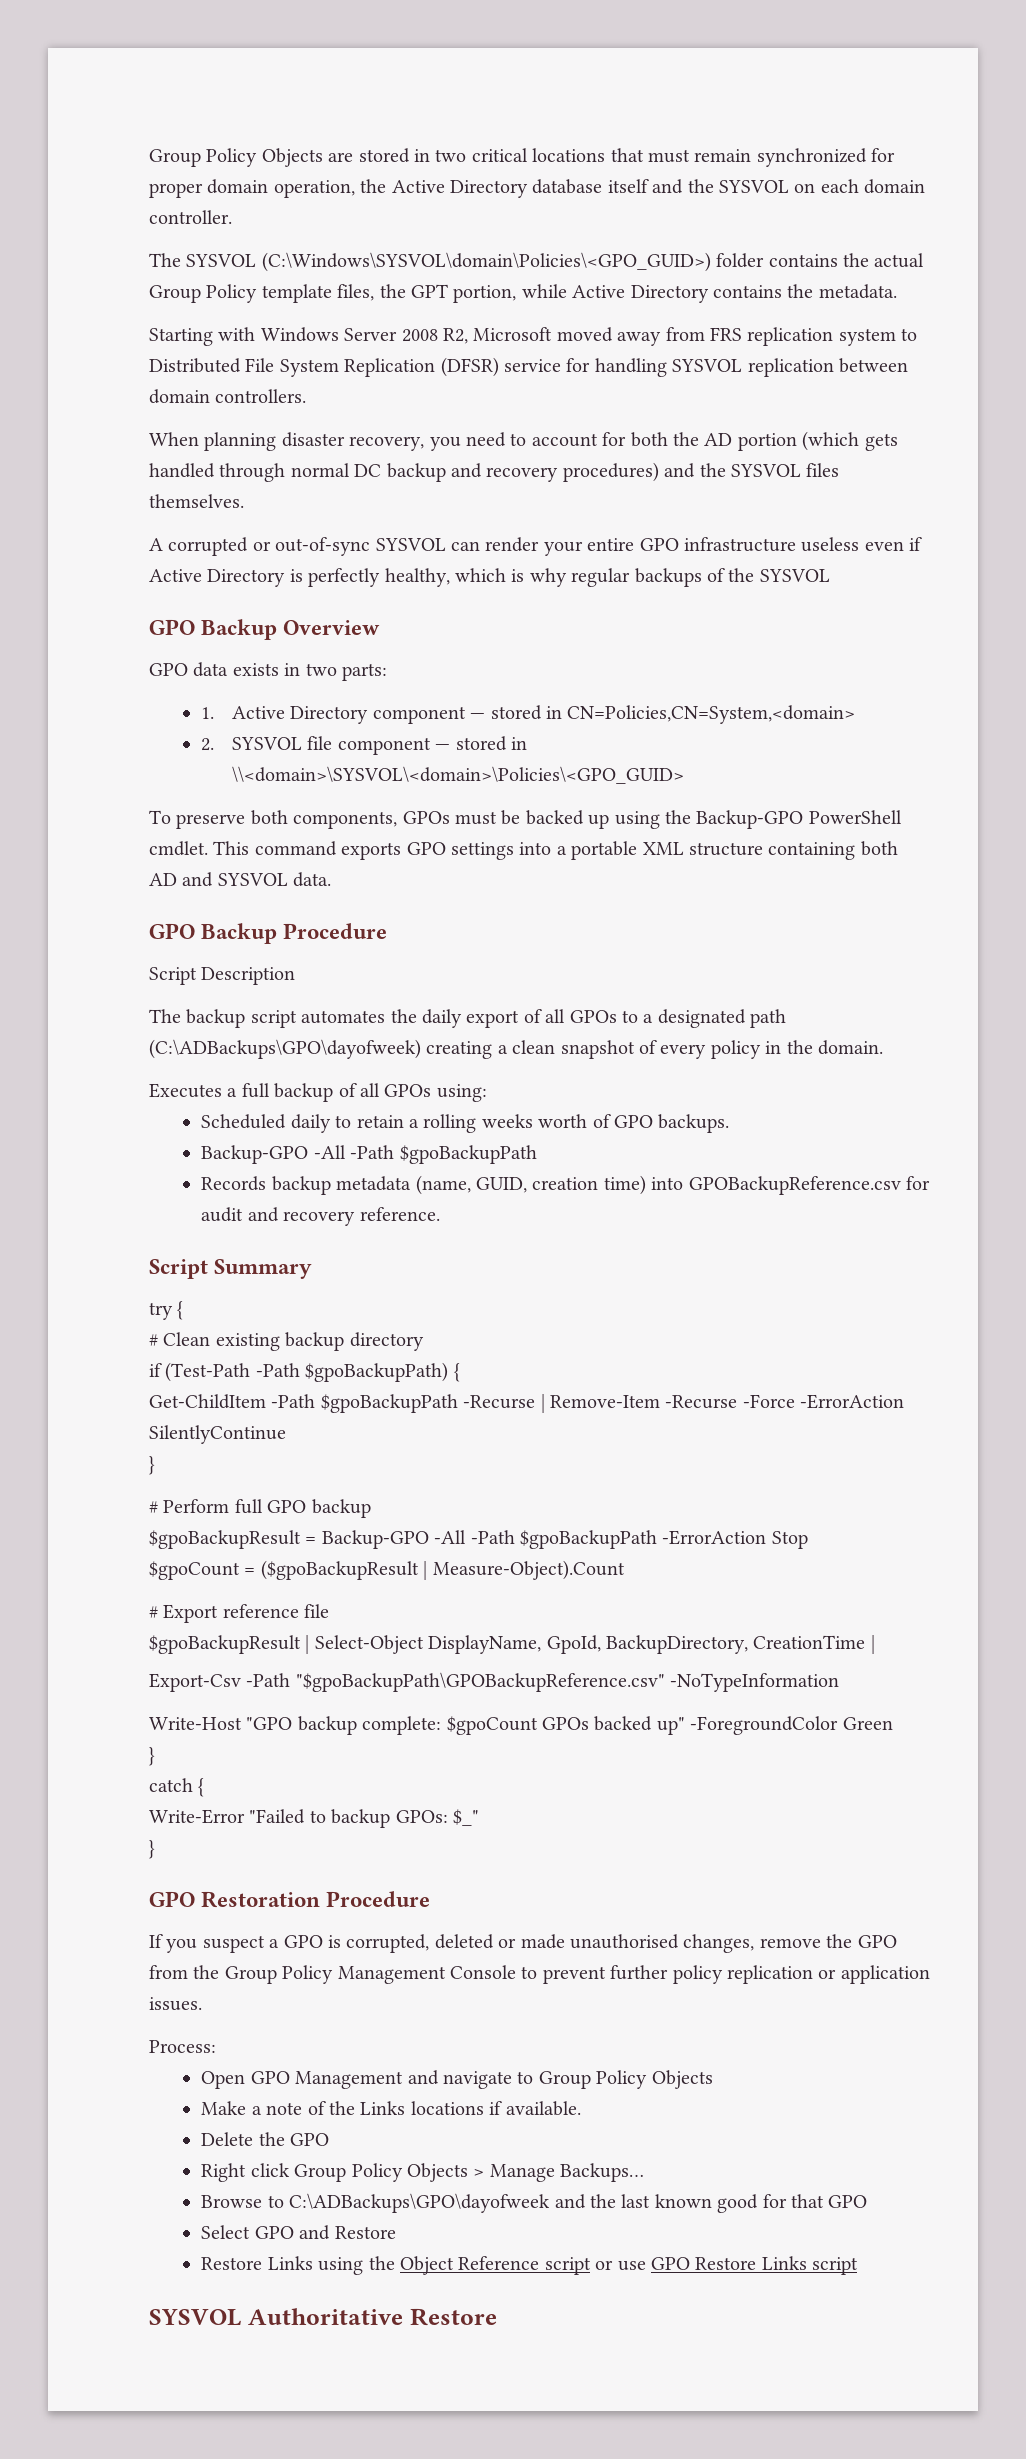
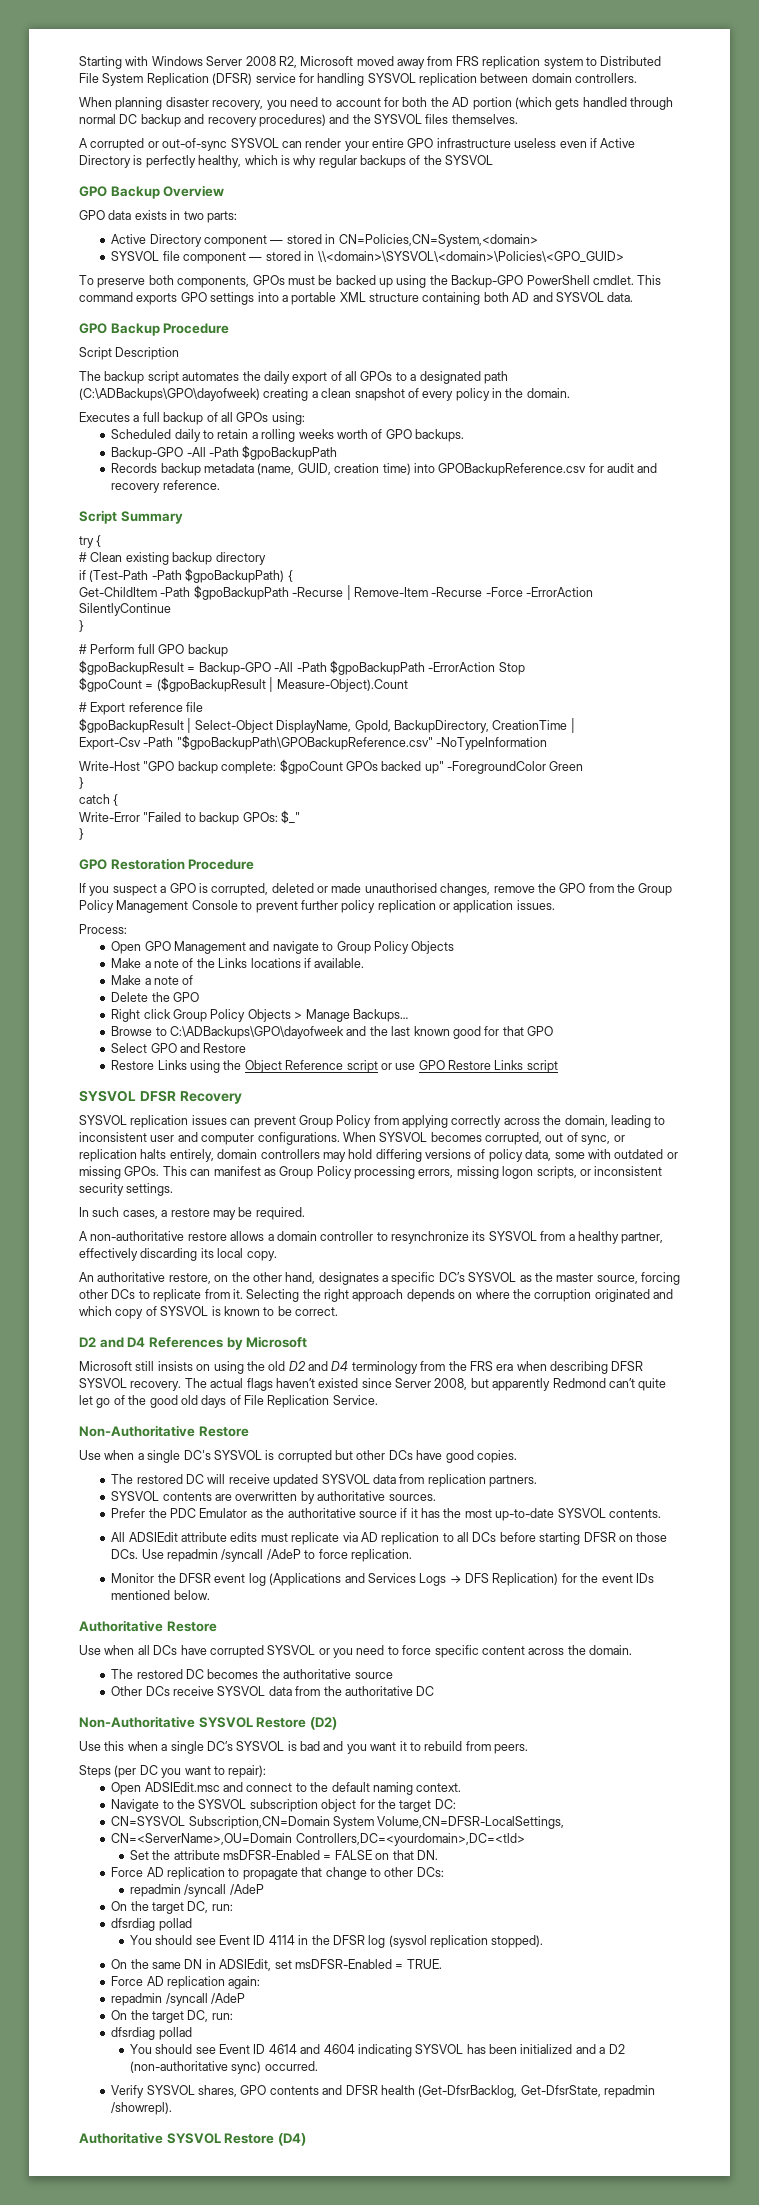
- Group Policy Objects are stored in two critical locations that must remain synchronized for proper domain operation, the Active Directory database itself and the SYSVOL on each domain controller.
- The SYSVOL (C:\Windows\SYSVOL\domain\Policies\<GPO_GUID>) folder contains the actual Group Policy template files, the GPT portion, while Active Directory contains the metadata.
- 1. Active Directory component — stored in CN=Policies,CN=System,<domain>
+ Active Directory component — stored in CN=Policies,CN=System,<domain>
- 2. SYSVOL file component — stored in \\<domain>\SYSVOL\<domain>\Policies\<GPO_GUID>
+ SYSVOL file component — stored in \\<domain>\SYSVOL\<domain>\Policies\<GPO_GUID>
  Make a note of the Links locations if available.
+ Make a note of
- SYSVOL Authoritative Restore
+ SYSVOL DFSR Recovery
+ SYSVOL replication issues can prevent Group Policy from applying correctly across the domain, leading to inconsistent user and computer configurations. When SYSVOL becomes corrupted, out of sync, or replication halts entirely, domain controllers may hold differing versions of policy data, some with outdated or missing GPOs. This can manifest as Group Policy processing errors, missing logon scripts, or inconsistent security settings.
+ In such cases, a restore may be required.
+ A non-authoritative restore allows a domain controller to resynchronize its SYSVOL from a healthy partner, effectively discarding its local copy.
+ An authoritative restore, on the other hand, designates a specific DC’s SYSVOL as the master source, forcing other DCs to replicate from it. Selecting the right approach depends on where the corruption originated and which copy of SYSVOL is known to be correct.
+ D2 and D4 References by Microsoft
+ Microsoft still insists on using the old D2 and D4 terminology from the FRS era when describing DFSR SYSVOL recovery. The actual flags haven’t existed since Server 2008, but apparently Redmond can’t quite let go of the good old days of File Replication Service.
+ Non-Authoritative Restore
+ Use when a single DC's SYSVOL is corrupted but other DCs have good copies.
+ The restored DC will receive updated SYSVOL data from replication partners.
+ SYSVOL contents are overwritten by authoritative sources.
+ Prefer the PDC Emulator as the authoritative source if it has the most up-to-date SYSVOL contents.
+ All ADSIEdit attribute edits must replicate via AD replication to all DCs before starting DFSR on those DCs. Use repadmin /syncall /AdeP to force replication.
+ Monitor the DFSR event log (Applications and Services Logs → DFS Replication) for the event IDs mentioned below.
+ Authoritative Restore
+ Use when all DCs have corrupted SYSVOL or you need to force specific content across the domain.
+ The restored DC becomes the authoritative source
+ Other DCs receive SYSVOL data from the authoritative DC
+ Non-Authoritative SYSVOL Restore (D2)
+ Use this when a single DC’s SYSVOL is bad and you want it to rebuild from peers.
+ Steps (per DC you want to repair):
+ Open ADSIEdit.msc and connect to the default naming context.
+ Navigate to the SYSVOL subscription object for the target DC:
+ CN=SYSVOL Subscription,CN=Domain System Volume,CN=DFSR-LocalSettings,
+ CN=<ServerName>,OU=Domain Controllers,DC=<yourdomain>,DC=<tld>
+ Set the attribute msDFSR-Enabled = FALSE on that DN.
+ Force AD replication to propagate that change to other DCs:
+ repadmin /syncall /AdeP
+ On the target DC, run:
+ dfsrdiag pollad
+ You should see Event ID 4114 in the DFSR log (sysvol replication stopped).
+ On the same DN in ADSIEdit, set msDFSR-Enabled = TRUE.
+ Force AD replication again:
+ repadmin /syncall /AdeP
+ On the target DC, run:
+ dfsrdiag pollad
+ You should see Event ID 4614 and 4604 indicating SYSVOL has been initialized and a D2 (non-authoritative sync) occurred.
+ Verify SYSVOL shares, GPO contents and DFSR health (Get-DfsrBacklog, Get-DfsrState, repadmin /showrepl).
+ Authoritative SYSVOL Restore (D4)

